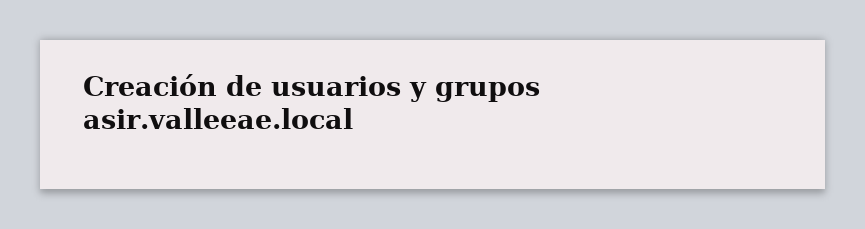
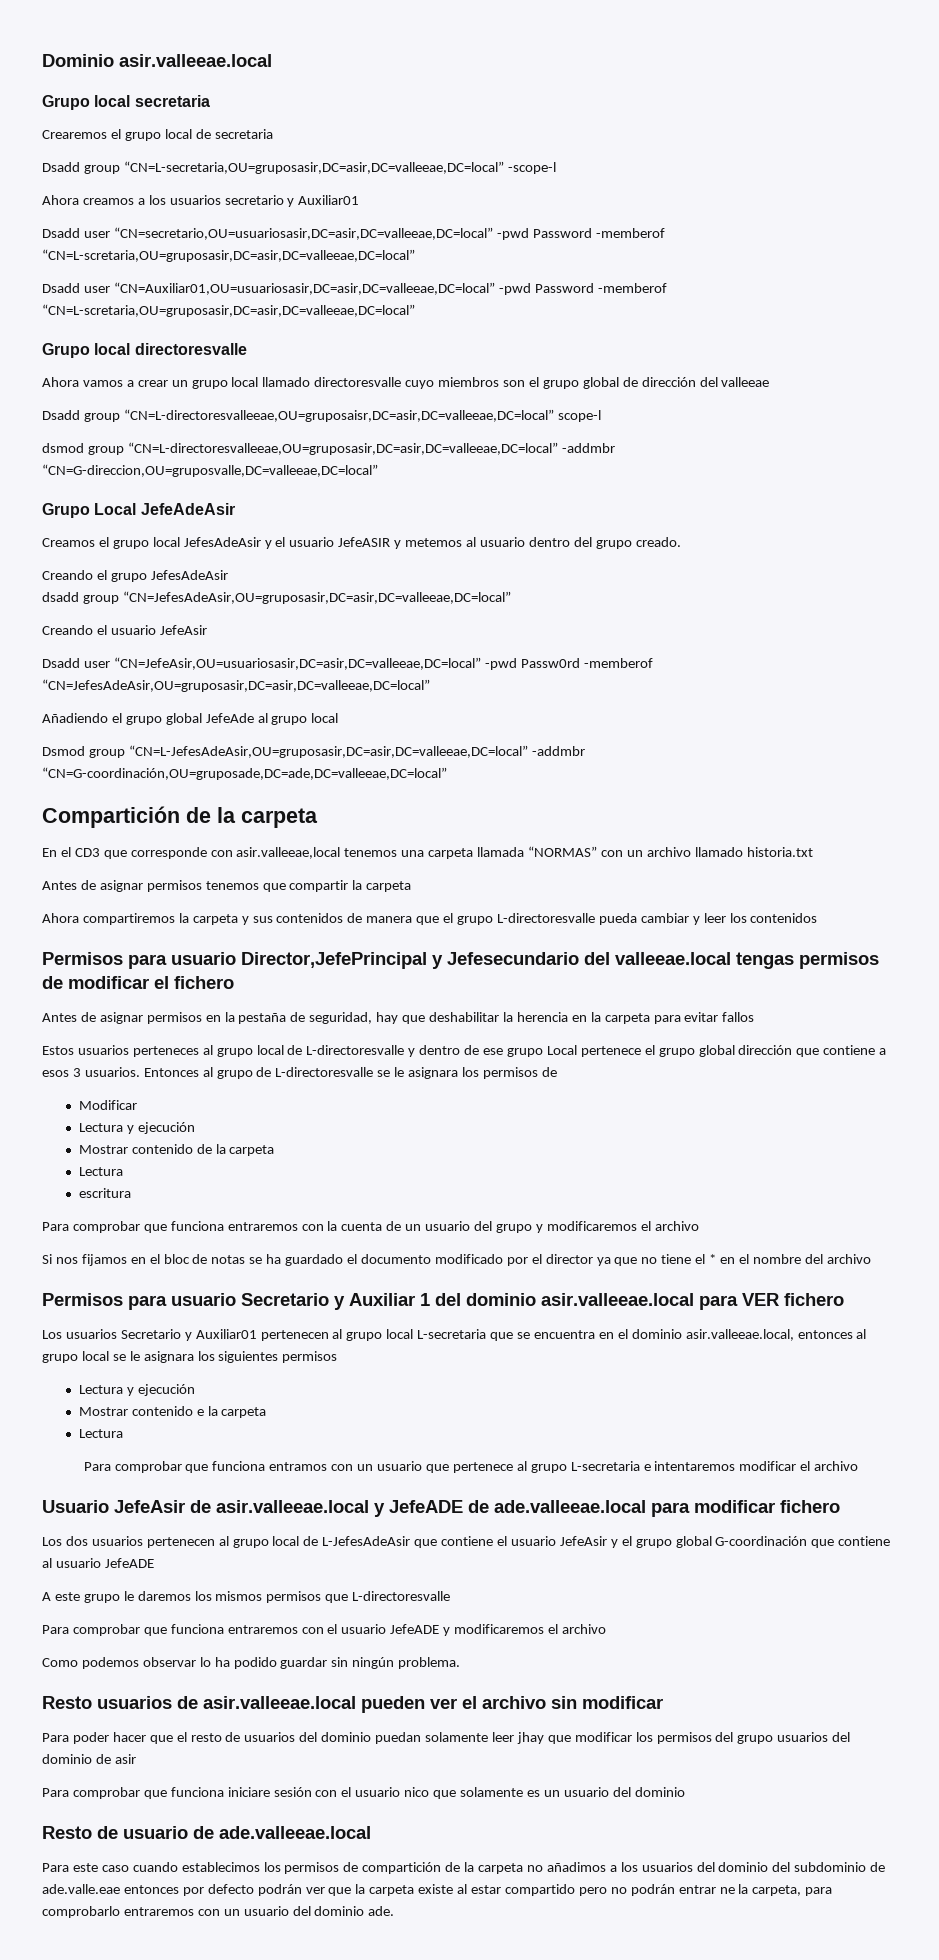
- Creación de usuarios y grupos asir.valleeae.local
+ Dominio asir.valleeae.local
+ Grupo local secretaria
+ Crearemos el grupo local de secretaria
+ Dsadd group “CN=L-secretaria,OU=gruposasir,DC=asir,DC=valleeae,DC=local” -scope-l
+ Ahora creamos a los usuarios secretario y Auxiliar01
+ Dsadd user “CN=secretario,OU=usuariosasir,DC=asir,DC=valleeae,DC=local” -pwd Password -memberof “CN=L-scretaria,OU=gruposasir,DC=asir,DC=valleeae,DC=local”
+ Dsadd user “CN=Auxiliar01,OU=usuariosasir,DC=asir,DC=valleeae,DC=local” -pwd Password -memberof “CN=L-scretaria,OU=gruposasir,DC=asir,DC=valleeae,DC=local”
+ Grupo local directoresvalle
+ Ahora vamos a crear un grupo local llamado directoresvalle cuyo miembros son el grupo global de dirección del valleeae
+ Dsadd group “CN=L-directoresvalleeae,OU=gruposaisr,DC=asir,DC=valleeae,DC=local” scope-l
+ dsmod group “CN=L-directoresvalleeae,OU=gruposasir,DC=asir,DC=valleeae,DC=local” -addmbr “CN=G-direccion,OU=gruposvalle,DC=valleeae,DC=local”
+ Grupo Local JefeAdeAsir
+ Creamos el grupo local JefesAdeAsir y el usuario JefeASIR y metemos al usuario dentro del grupo creado.
+ Creando el grupo JefesAdeAsir
+ dsadd group “CN=JefesAdeAsir,OU=gruposasir,DC=asir,DC=valleeae,DC=local”
+ Creando el usuario JefeAsir
+ Dsadd user “CN=JefeAsir,OU=usuariosasir,DC=asir,DC=valleeae,DC=local” -pwd Passw0rd -memberof “CN=JefesAdeAsir,OU=gruposasir,DC=asir,DC=valleeae,DC=local”
+ Añadiendo el grupo global JefeAde al grupo local
+ Dsmod group “CN=L-JefesAdeAsir,OU=gruposasir,DC=asir,DC=valleeae,DC=local” -addmbr “CN=G-coordinación,OU=gruposade,DC=ade,DC=valleeae,DC=local”
+ Compartición de la carpeta
+ En el CD3 que corresponde con asir.valleeae,local tenemos una carpeta llamada “NORMAS” con un archivo llamado historia.txt
+ Antes de asignar permisos tenemos que compartir la carpeta
+ Ahora compartiremos la carpeta y sus contenidos de manera que el grupo L-directoresvalle pueda cambiar y leer los contenidos
+ Permisos para usuario Director,JefePrincipal y Jefesecundario del valleeae.local tengas permisos de modificar el fichero
+ Antes de asignar permisos en la pestaña de seguridad, hay que deshabilitar la herencia en la carpeta para evitar fallos
+ Estos usuarios perteneces al grupo local de L-directoresvalle y dentro de ese grupo Local pertenece el grupo global dirección que contiene a esos 3 usuarios. Entonces al grupo de L-directoresvalle se le asignara los permisos de
+ Modificar
+ Lectura y ejecución
+ Mostrar contenido de la carpeta
+ Lectura
+ escritura
+ Para comprobar que funciona entraremos con la cuenta de un usuario del grupo y modificaremos el archivo
+ Si nos fijamos en el bloc de notas se ha guardado el documento modificado por el director ya que no tiene el * en el nombre del archivo
+ Permisos para usuario Secretario y Auxiliar 1 del dominio asir.valleeae.local para VER fichero
+ Los usuarios Secretario y Auxiliar01 pertenecen al grupo local L-secretaria que se encuentra en el dominio asir.valleeae.local, entonces al grupo local se le asignara los siguientes permisos
+ Lectura y ejecución
+ Mostrar contenido e la carpeta
+ Lectura
+ Para comprobar que funciona entramos con un usuario que pertenece al grupo L-secretaria e intentaremos modificar el archivo
+ Usuario JefeAsir de asir.valleeae.local y JefeADE de ade.valleeae.local para modificar fichero
+ Los dos usuarios pertenecen al grupo local de L-JefesAdeAsir que contiene el usuario JefeAsir y el grupo global G-coordinación que contiene al usuario JefeADE
+ A este grupo le daremos los mismos permisos que L-directoresvalle
+ Para comprobar que funciona entraremos con el usuario JefeADE y modificaremos el archivo
+ Como podemos observar lo ha podido guardar sin ningún problema.
+ Resto usuarios de asir.valleeae.local pueden ver el archivo sin modificar
+ Para poder hacer que el resto de usuarios del dominio puedan solamente leer jhay que modificar los permisos del grupo usuarios del dominio de asir
+ Para comprobar que funciona iniciare sesión con el usuario nico que solamente es un usuario del dominio
+ Resto de usuario de ade.valleeae.local
+ Para este caso cuando establecimos los permisos de compartición de la carpeta no añadimos a los usuarios del dominio del subdominio de ade.valle.eae entonces por defecto podrán ver que la carpeta existe al estar compartido pero no podrán entrar ne la carpeta, para comprobarlo entraremos con un usuario del dominio ade.

